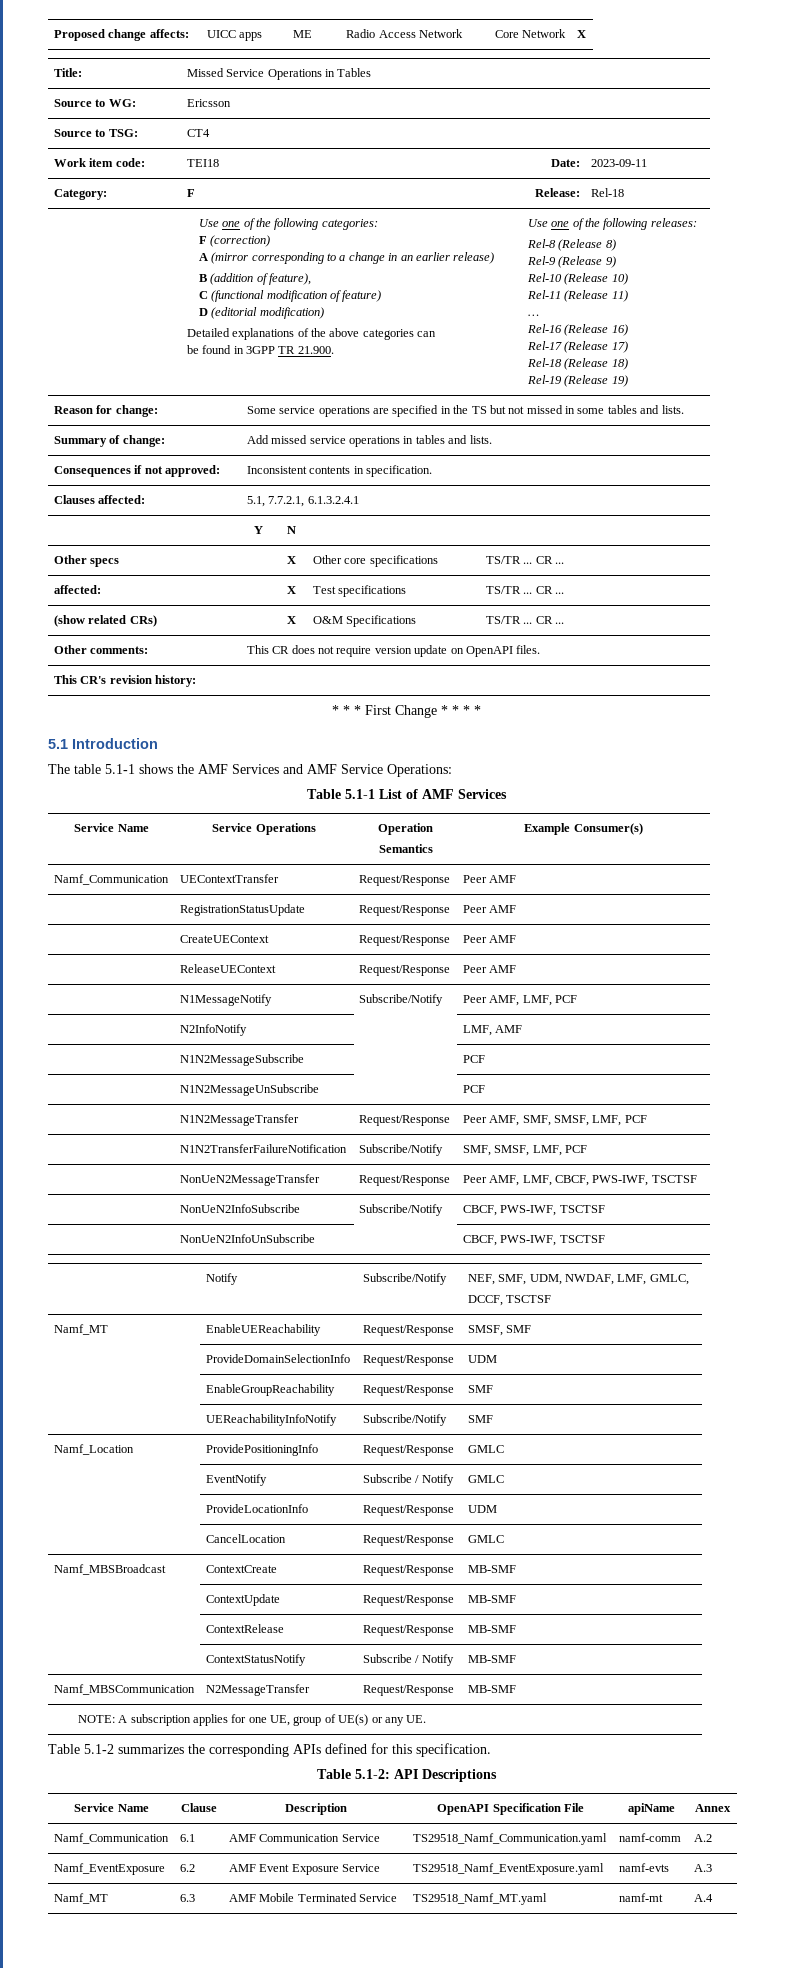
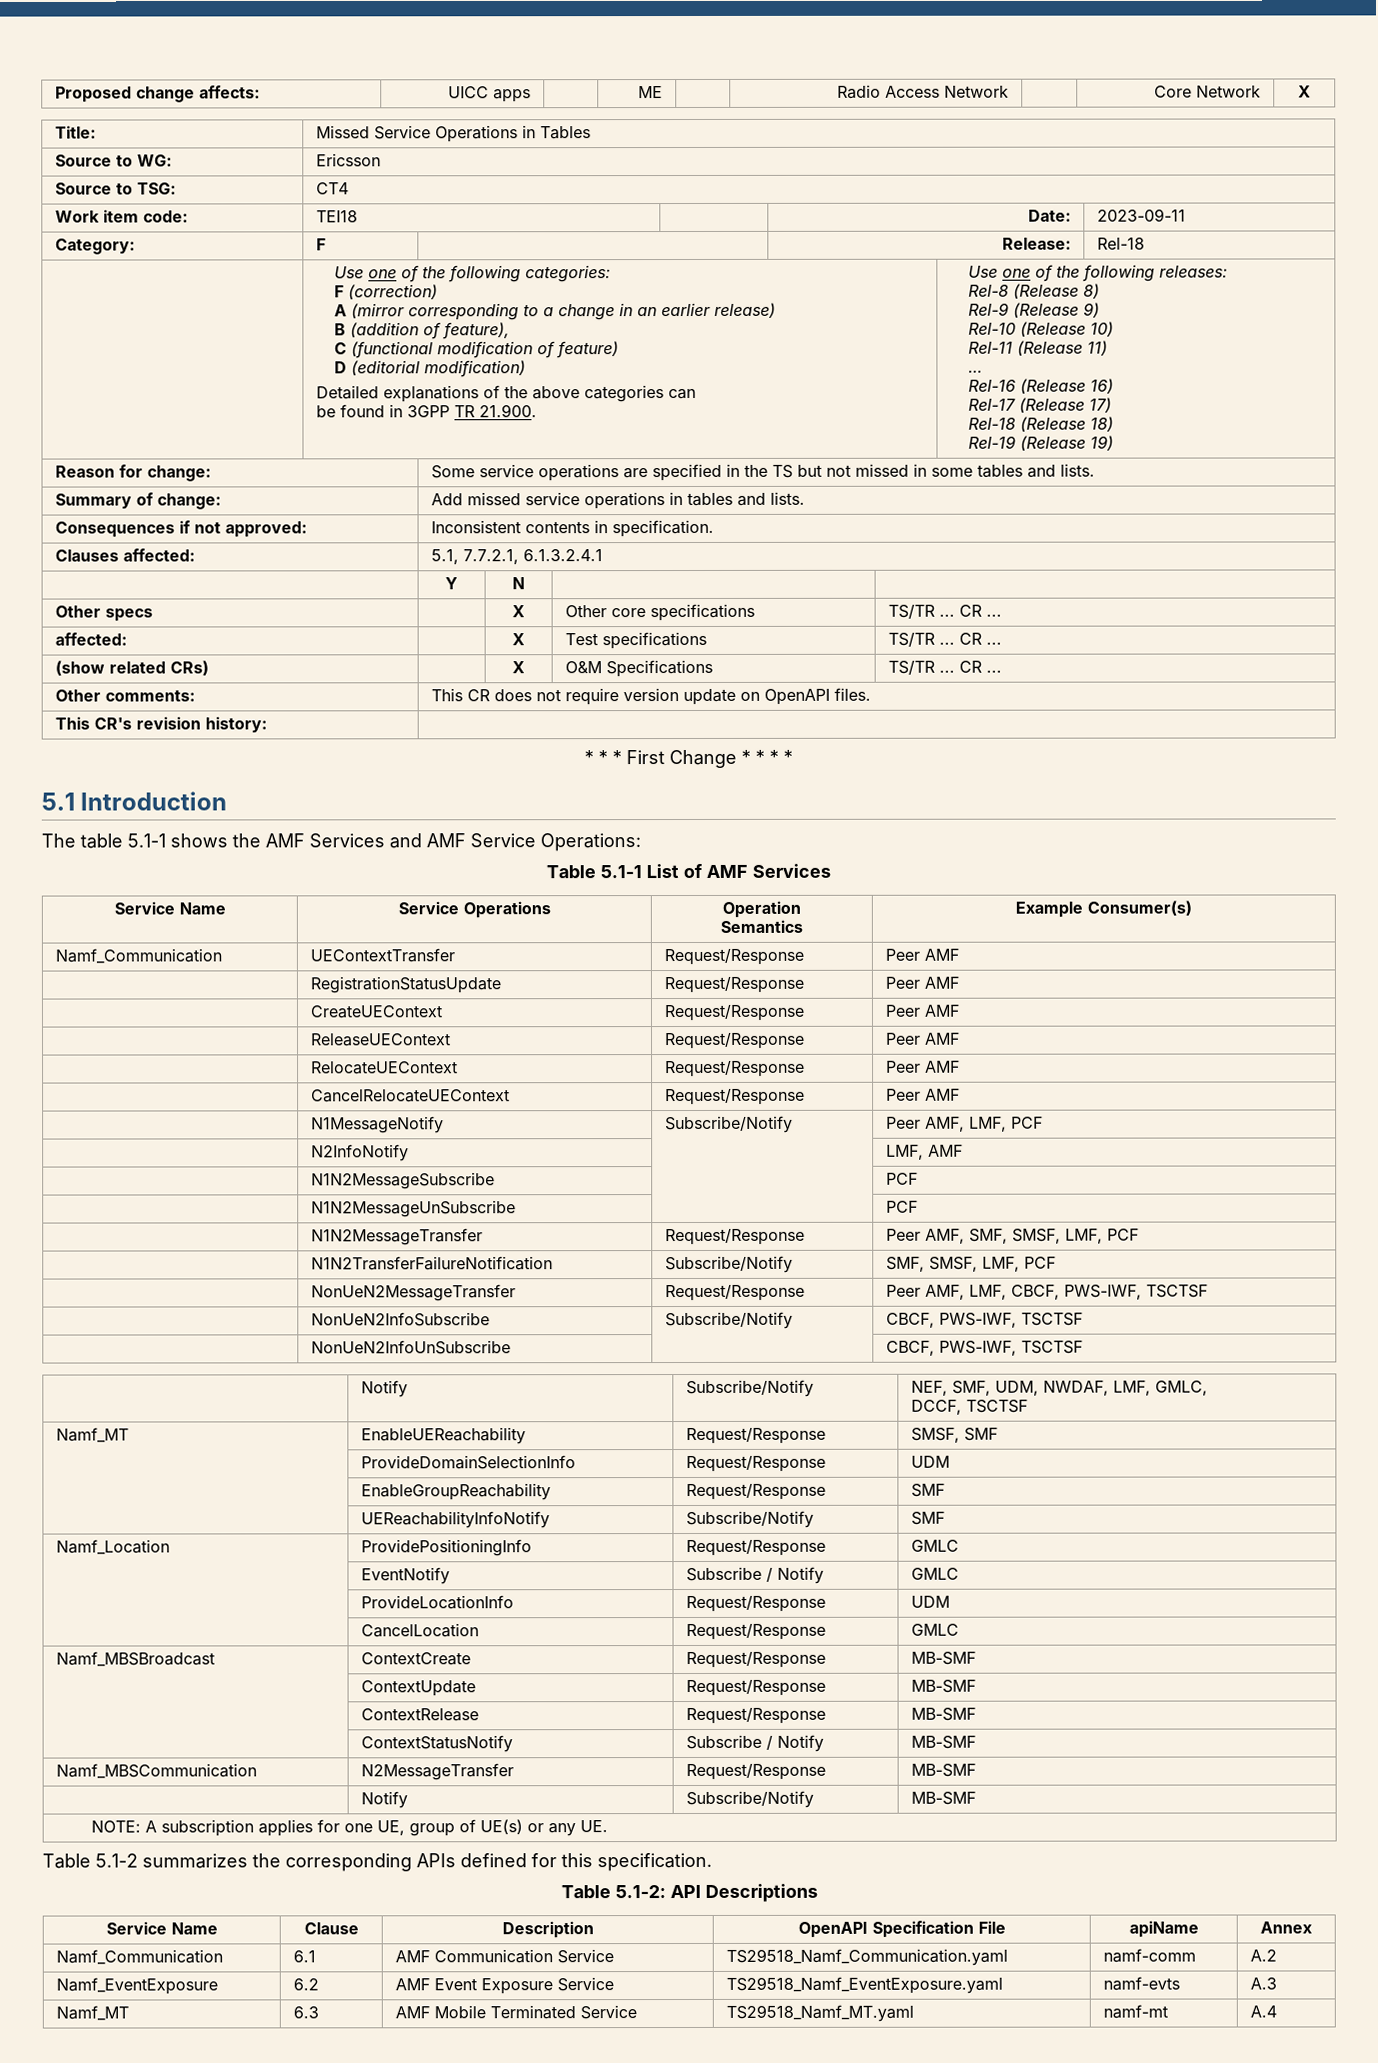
+ | RelocateUEContext | Request/Response | Peer AMF
+ | CancelRelocateUEContext | Request/Response | Peer AMF
+ | Notify | Subscribe/Notify | MB-SMF

